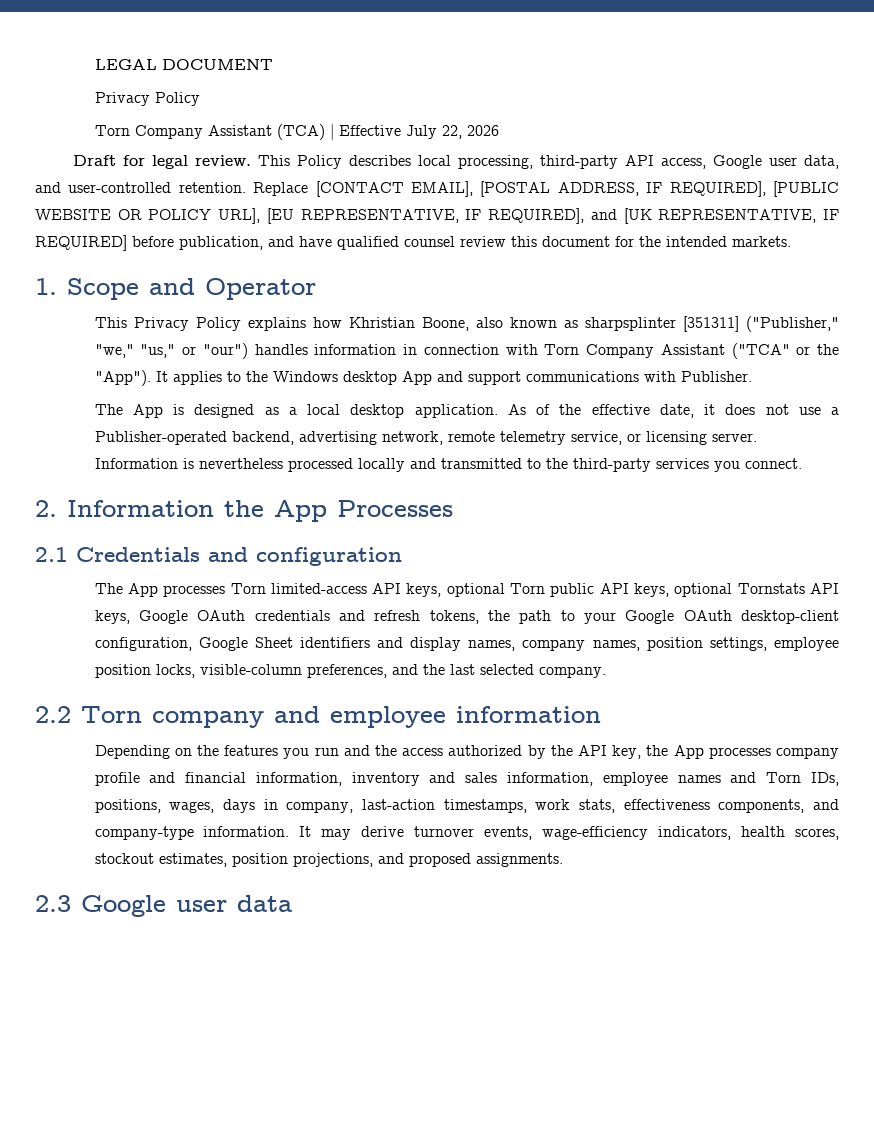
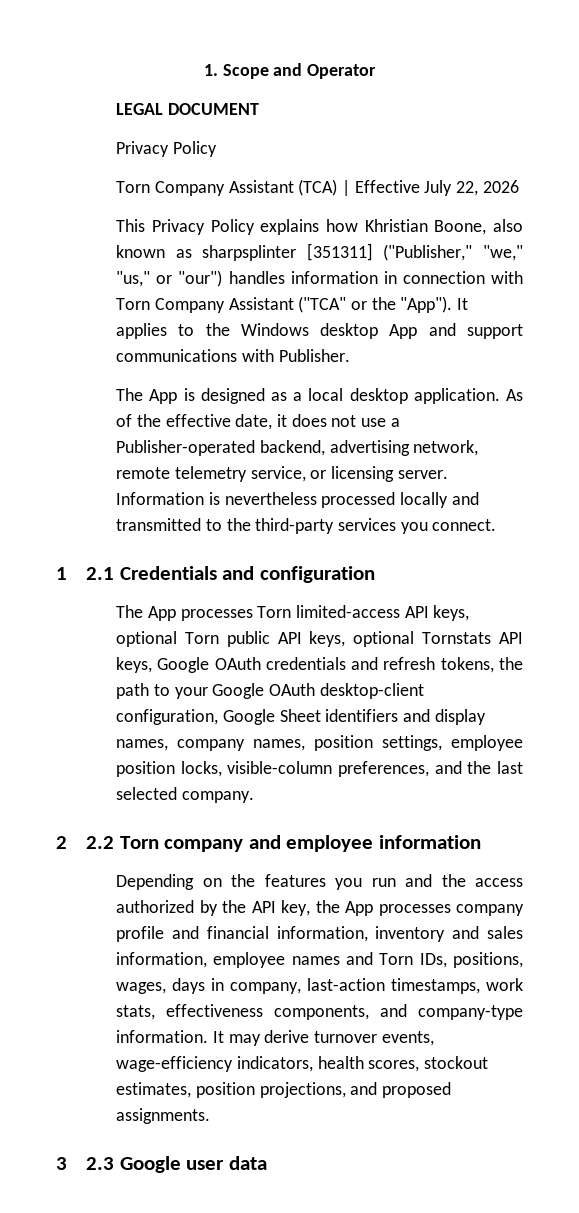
+ 1. Scope and Operator
- Draft for legal review. This Policy describes local processing, third-party API access, Google user data, and user-controlled retention. Replace [CONTACT EMAIL], [POSTAL ADDRESS, IF REQUIRED], [PUBLIC WEBSITE OR POLICY URL], [EU REPRESENTATIVE, IF REQUIRED], and [UK REPRESENTATIVE, IF REQUIRED] before publication, and have qualified counsel review this document for the intended markets.
- 1. Scope and Operator
- 2. Information the App Processes
- 2.1 Credentials and configuration
+ 1 2.1 Credentials and configuration
- 2.2 Torn company and employee information
+ 2 2.2 Torn company and employee information
- 2.3 Google user data
+ 3 2.3 Google user data

